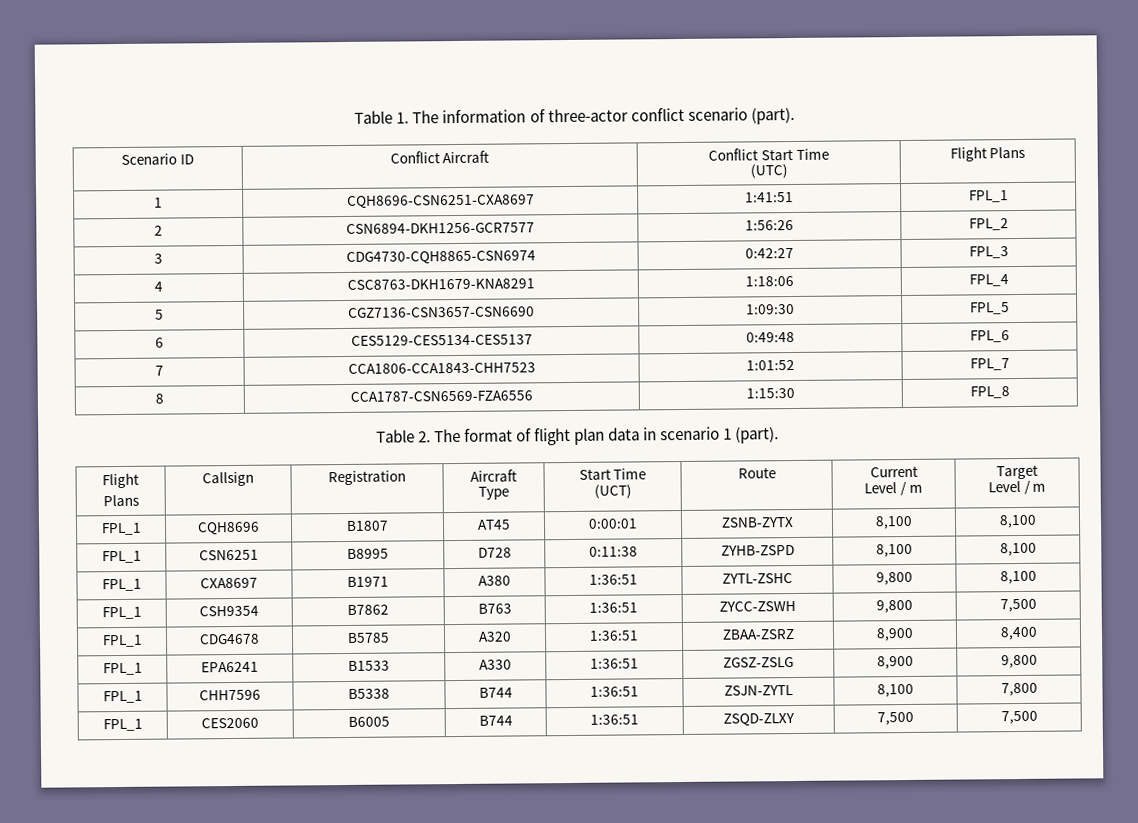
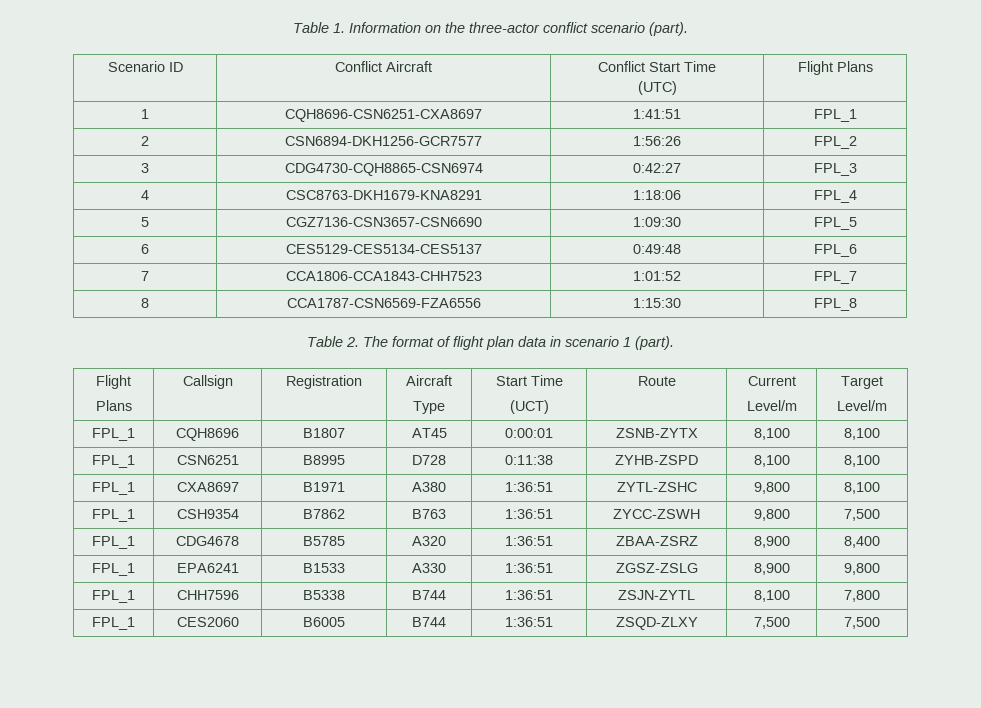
- Table 1. The information of three-actor conflict scenario (part).
+ Table 1. Information on the three-actor conflict scenario (part).
  Table 2. The format of flight plan data in scenario 1 (part).
  Flight
  Plans | Callsign | Registration | Aircraft
  Type | Start Time
  (UCT) | Route | Current
- Level / m | Target
- Level / m
+ Level/m | Target
+ Level/m

